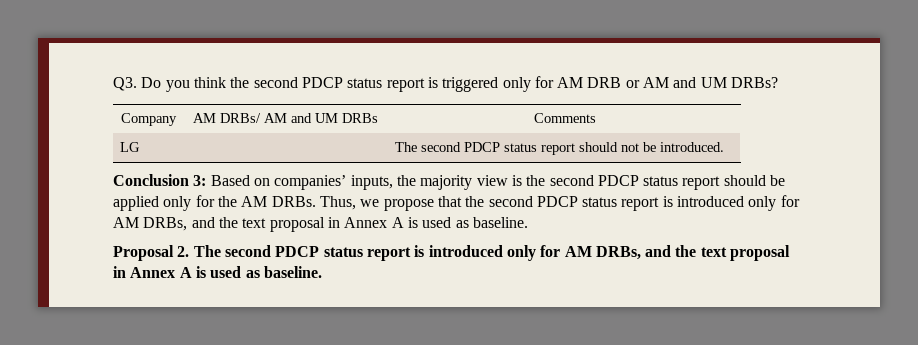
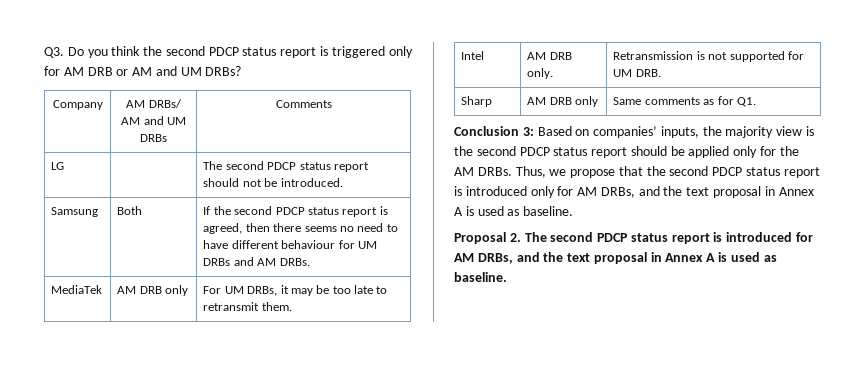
+ Samsung | Both | If the second PDCP status report is agreed, then there seems no need to have different behaviour for UM DRBs and AM DRBs.
+ MediaTek | AM DRB only | For UM DRBs, it may be too late to retransmit them.
+ Intel | AM DRB only. | Retransmission is not supported for UM DRB.
+ Sharp | AM DRB only | Same comments as for Q1.
- Proposal 2. The second PDCP status report is introduced only for AM DRBs, and the text proposal in Annex A is used as baseline.
+ Proposal 2. The second PDCP status report is introduced for AM DRBs, and the text proposal in Annex A is used as baseline.

